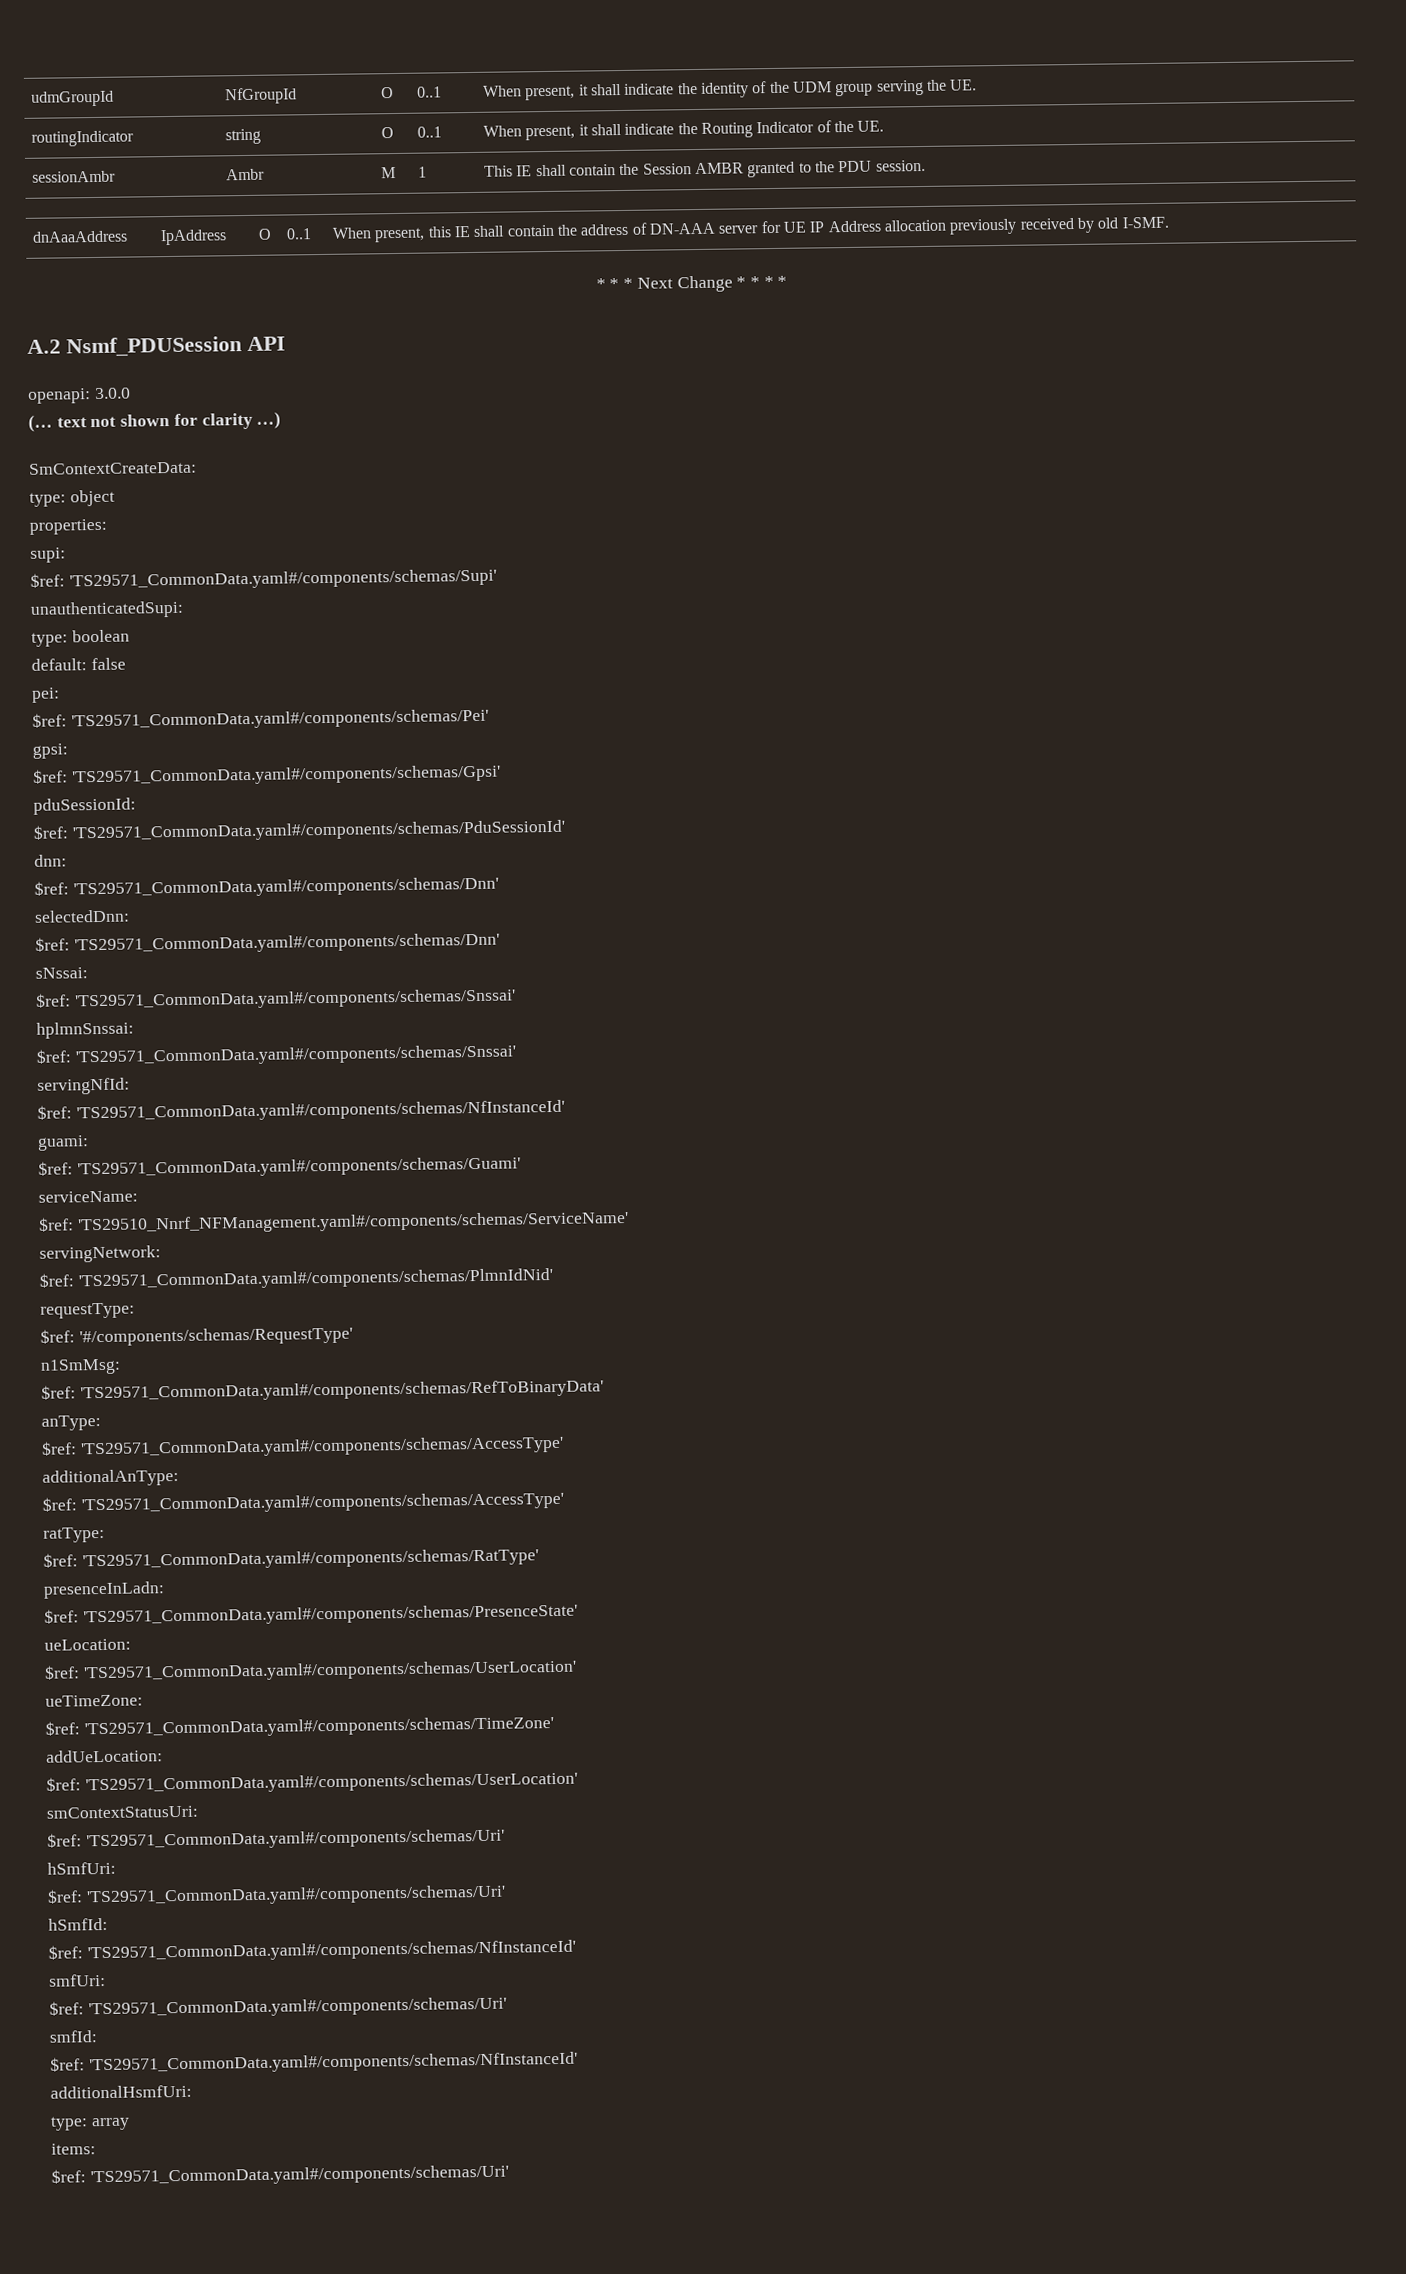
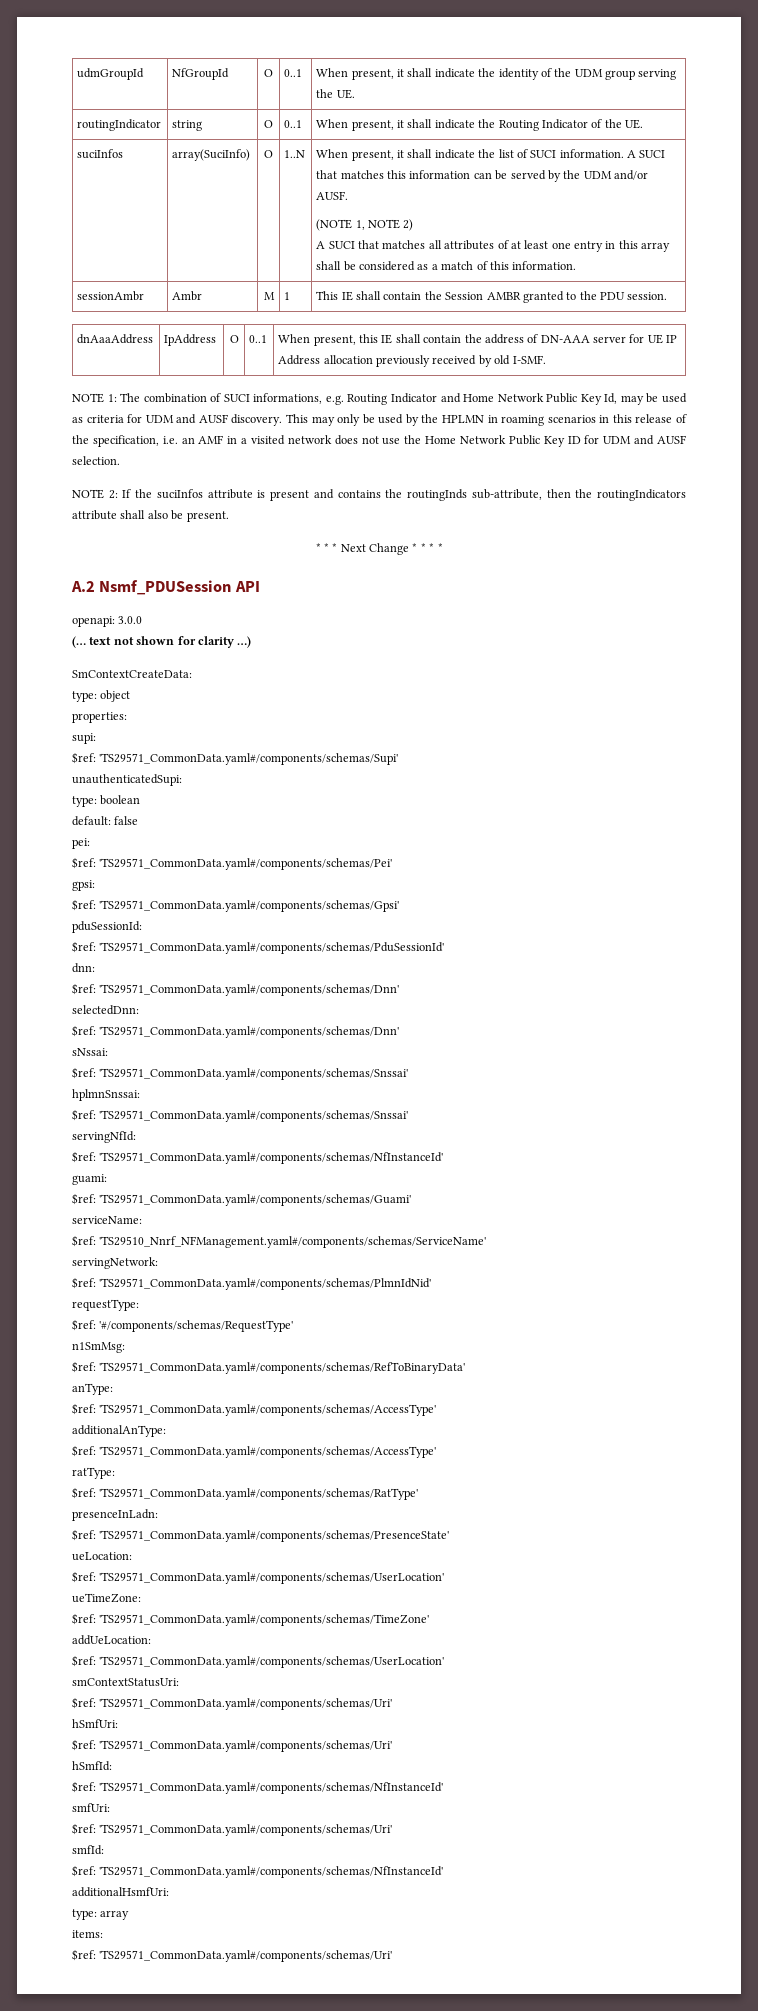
+ suciInfos | array(SuciInfo) | O | 1..N | When present, it shall indicate the list of SUCI information. A SUCI that matches this information can be served by the UDM and/or AUSF.
+ (NOTE 1, NOTE 2)
+ A SUCI that matches all attributes of at least one entry in this array shall be considered as a match of this information.
+ NOTE 1: The combination of SUCI informations, e.g. Routing Indicator and Home Network Public Key Id, may be used as criteria for UDM and AUSF discovery. This may only be used by the HPLMN in roaming scenarios in this release of the specification, i.e. an AMF in a visited network does not use the Home Network Public Key ID for UDM and AUSF selection.
+ NOTE 2: If the suciInfos attribute is present and contains the routingInds sub-attribute, then the routingIndicators attribute shall also be present.

